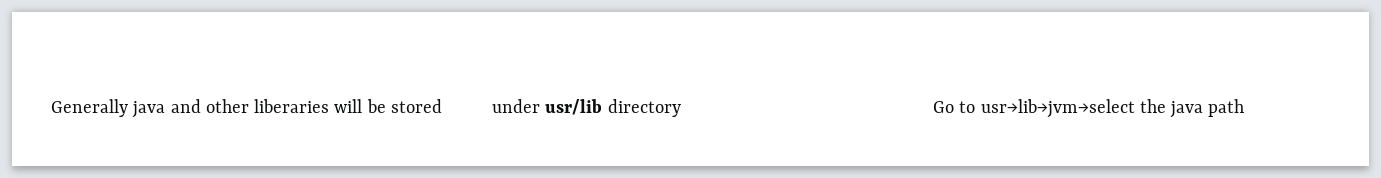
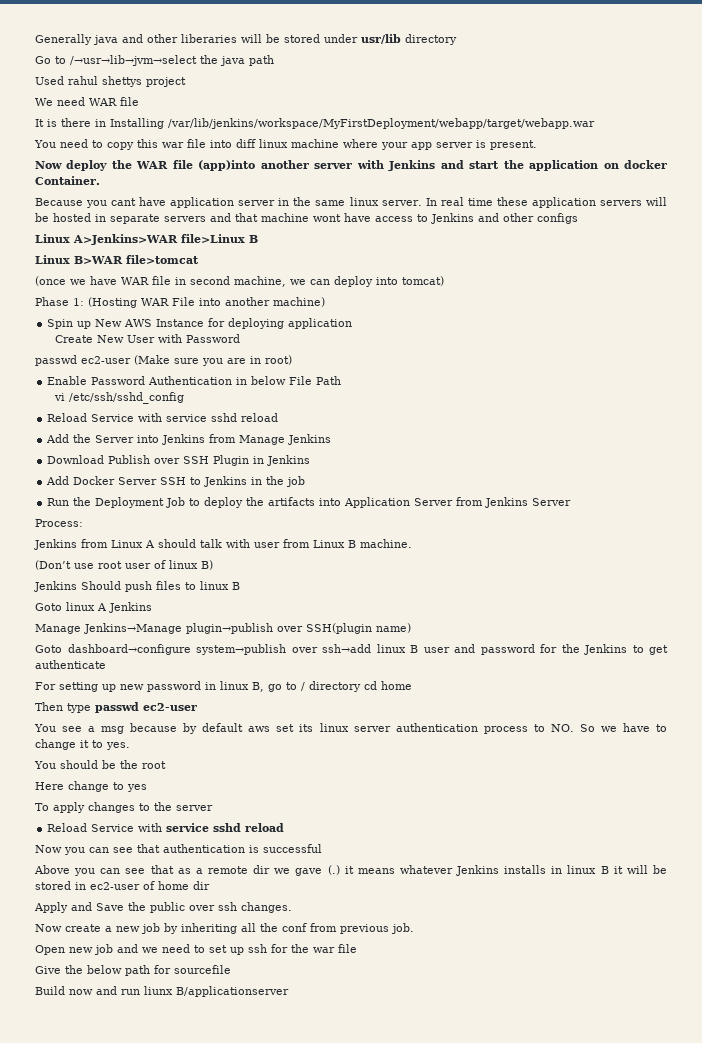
- Go to usr→lib→jvm→select the java path
+ Go to /→usr→lib→jvm→select the java path
+ Used rahul shettys project
+ We need WAR file
+ It is there in Installing /var/lib/jenkins/workspace/MyFirstDeployment/webapp/target/webapp.war
+ You need to copy this war file into diff linux machine where your app server is present.
+ Now deploy the WAR file (app)into another server with Jenkins and start the application on docker Container.
+ Because you cant have application server in the same linux server. In real time these application servers will be hosted in separate servers and that machine wont have access to Jenkins and other configs
+ Linux A>Jenkins>WAR file>Linux B
+ Linux B>WAR file>tomcat
+ (once we have WAR file in second machine, we can deploy into tomcat)
+ Phase 1: (Hosting WAR File into another machine)
+ Spin up New AWS Instance for deploying application
+ Create New User with Password
+ passwd ec2-user (Make sure you are in root)
+ Enable Password Authentication in below File Path
+ vi /etc/ssh/sshd_config
+ Reload Service with service sshd reload
+ Add the Server into Jenkins from Manage Jenkins
+ Download Publish over SSH Plugin in Jenkins
+ Add Docker Server SSH to Jenkins in the job
+ Run the Deployment Job to deploy the artifacts into Application Server from Jenkins Server
+ Process:
+ Jenkins from Linux A should talk with user from Linux B machine.
+ (Don’t use root user of linux B)
+ Jenkins Should push files to linux B
+ Goto linux A Jenkins
+ Manage Jenkins→Manage plugin→publish over SSH(plugin name)
+ Goto dashboard→configure system→publish over ssh→add linux B user and password for the Jenkins to get authenticate
+ For setting up new password in linux B, go to / directory cd home
+ Then type passwd ec2-user
+ You see a msg because by default aws set its linux server authentication process to NO. So we have to change it to yes.
+ You should be the root
+ Here change to yes
+ To apply changes to the server
+ Reload Service with service sshd reload
+ Now you can see that authentication is successful
+ Above you can see that as a remote dir we gave (.) it means whatever Jenkins installs in linux B it will be stored in ec2-user of home dir
+ Apply and Save the public over ssh changes.
+ Now create a new job by inheriting all the conf from previous job.
+ Open new job and we need to set up ssh for the war file
+ Give the below path for sourcefile
+ Build now and run liunx B/applicationserver

